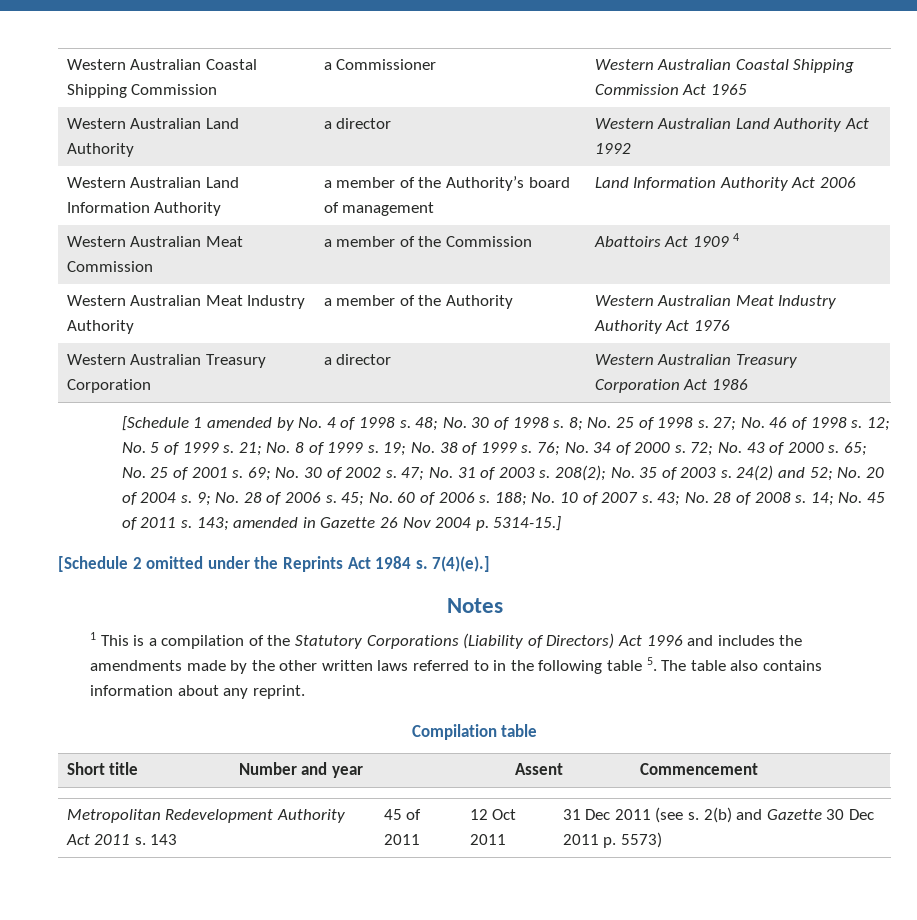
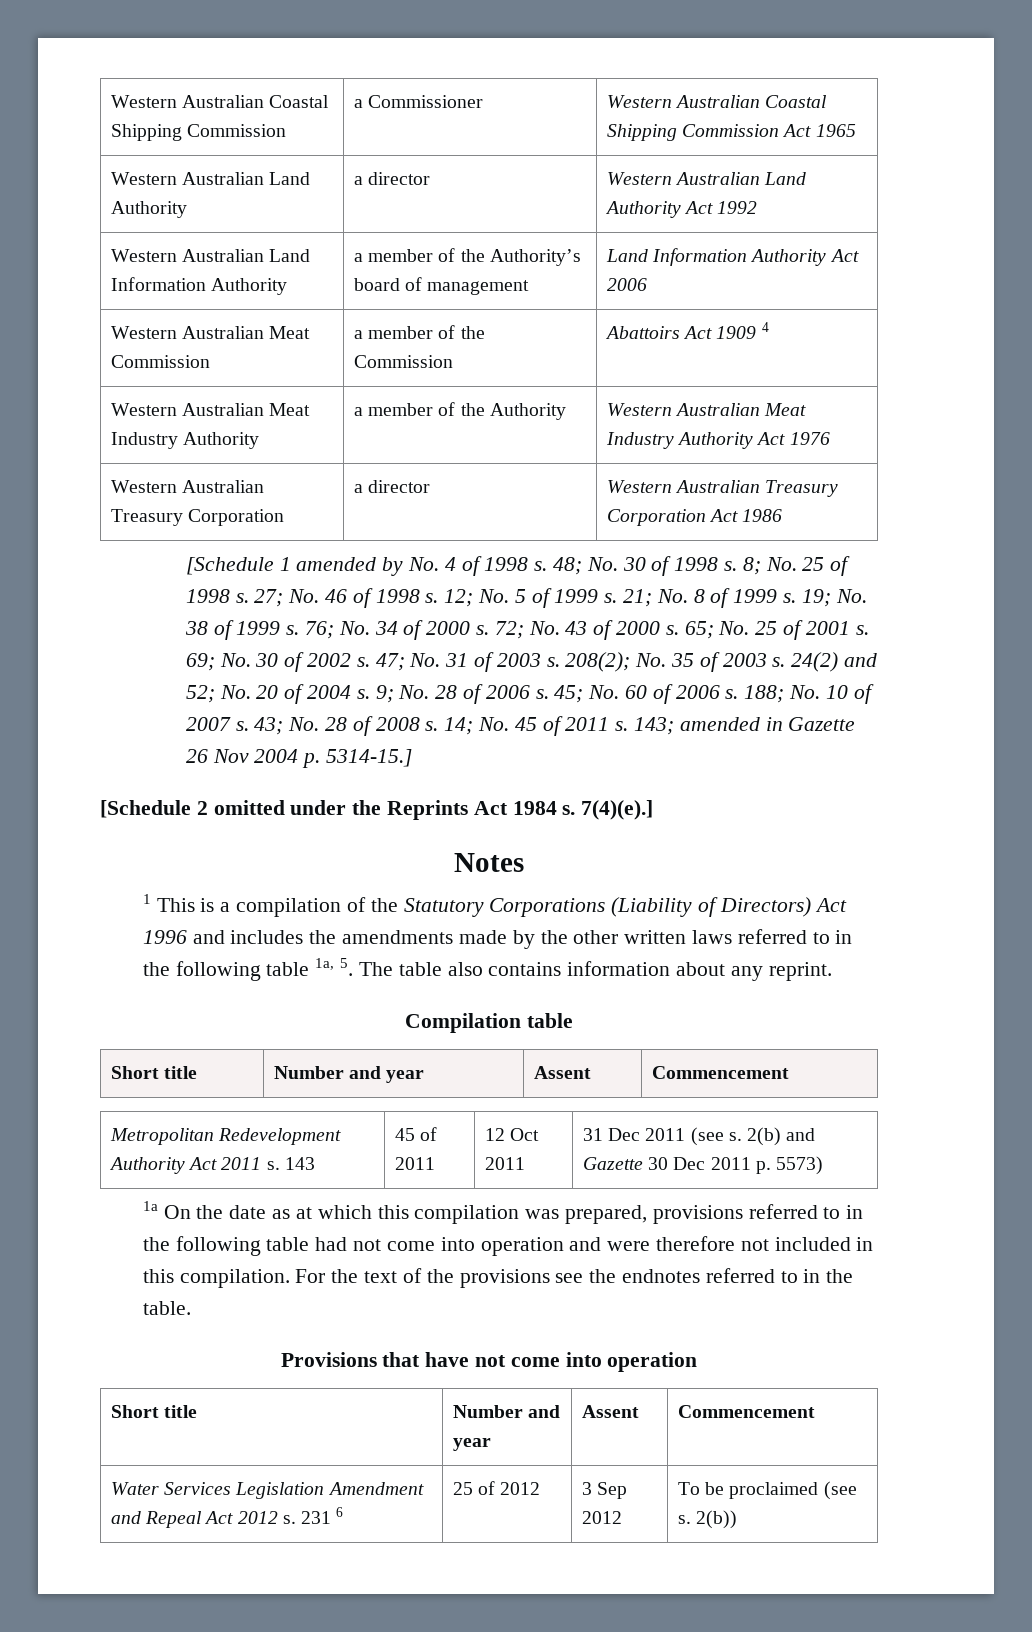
- 1 This is a compilation of the Statutory Corporations (Liability of Directors) Act 1996 and includes the amendments made by the other written laws referred to in the following table 5. The table also contains information about any reprint.
+ 1 This is a compilation of the Statutory Corporations (Liability of Directors) Act 1996 and includes the amendments made by the other written laws referred to in the following table 1a, 5. The table also contains information about any reprint.
+ 1a On the date as at which this compilation was prepared, provisions referred to in the following table had not come into operation and were therefore not included in this compilation. For the text of the provisions see the endnotes referred to in the table.
+ Provisions that have not come into operation
+ Short title | Number and year | Assent | Commencement
+ Water Services Legislation Amendment and Repeal Act 2012 s. 231 6 | 25 of 2012 | 3 Sep 2012 | To be proclaimed (see s. 2(b))

